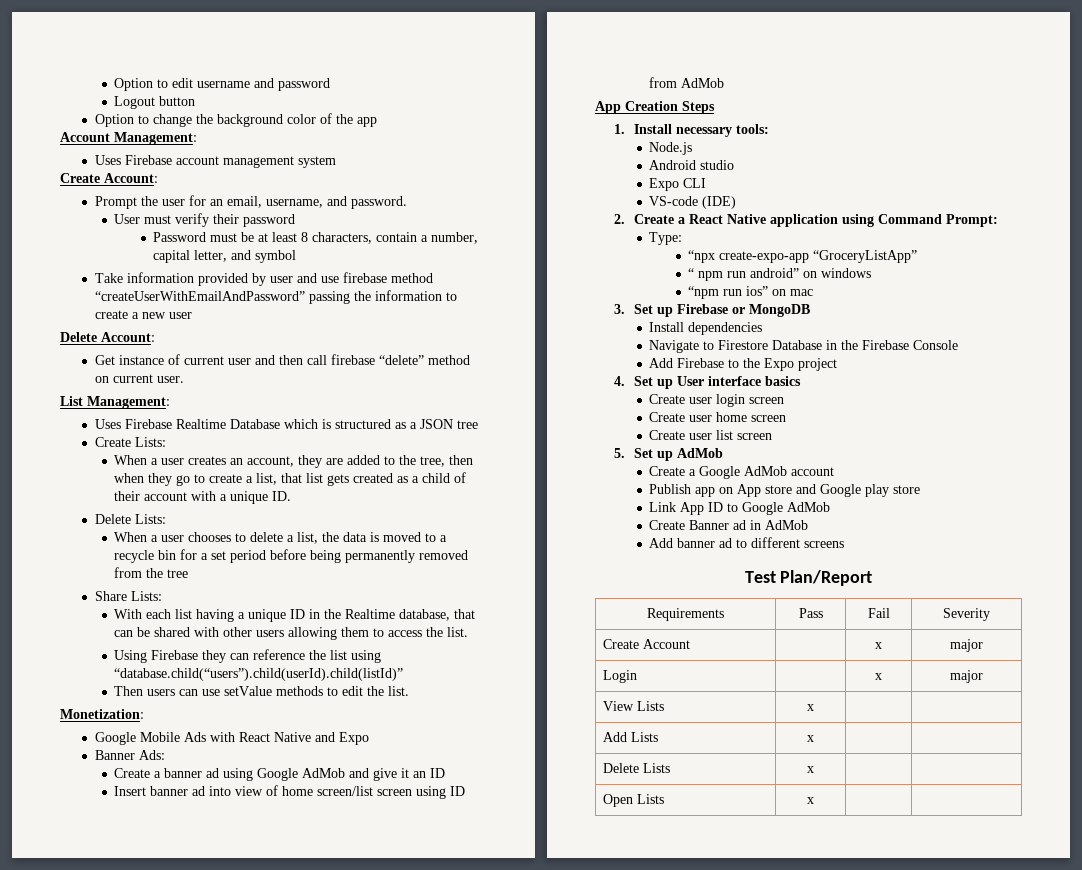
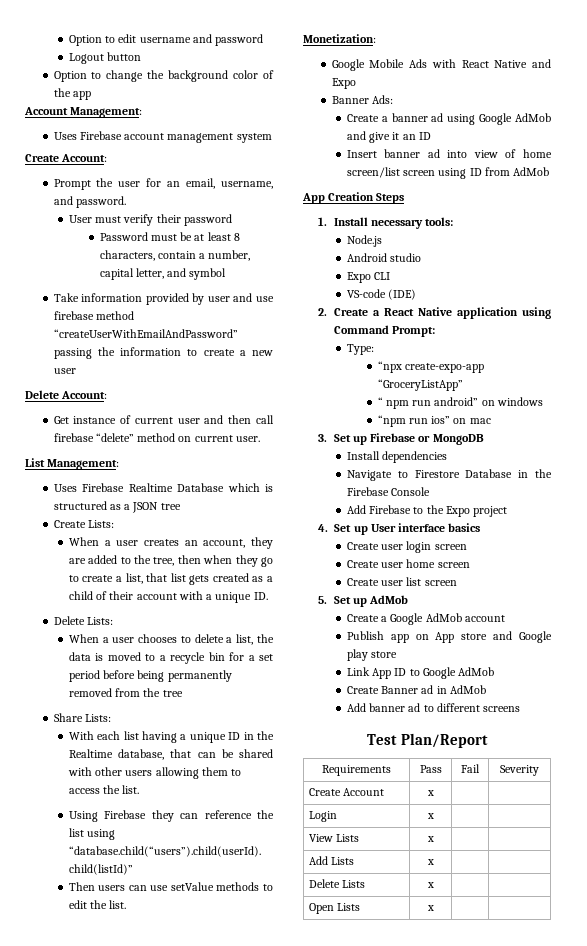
- Create Account | | x | major
- Login | | x | major
+ Create Account | x | |
+ Login | x | |

